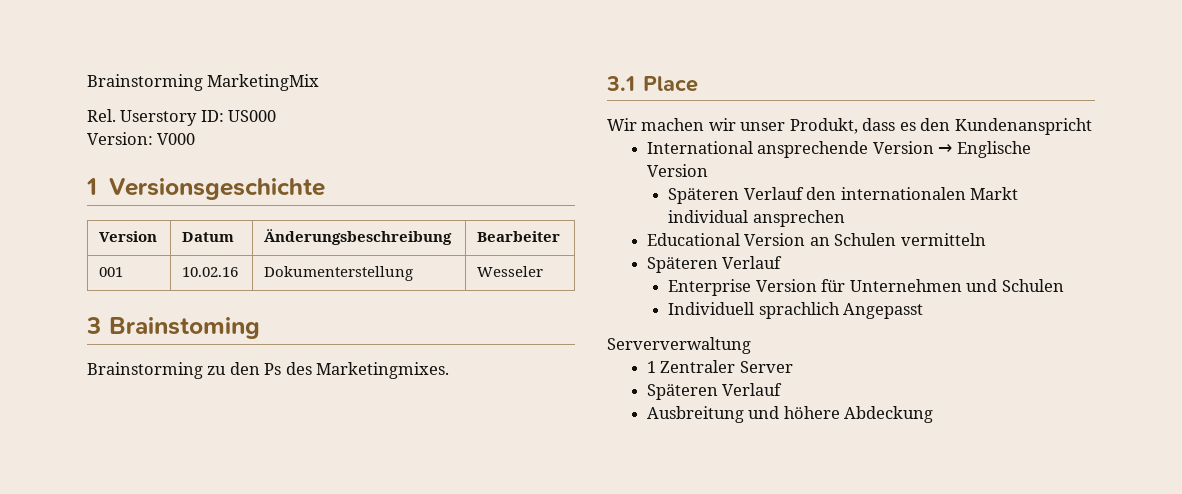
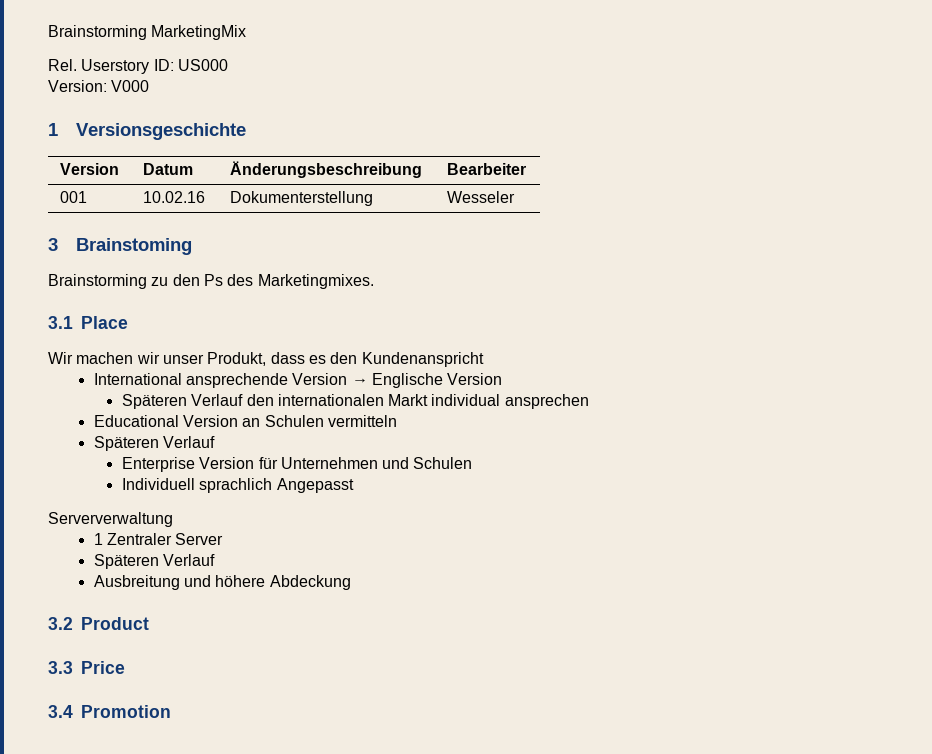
+ 3.2 Product
+ 3.3 Price
+ 3.4 Promotion

